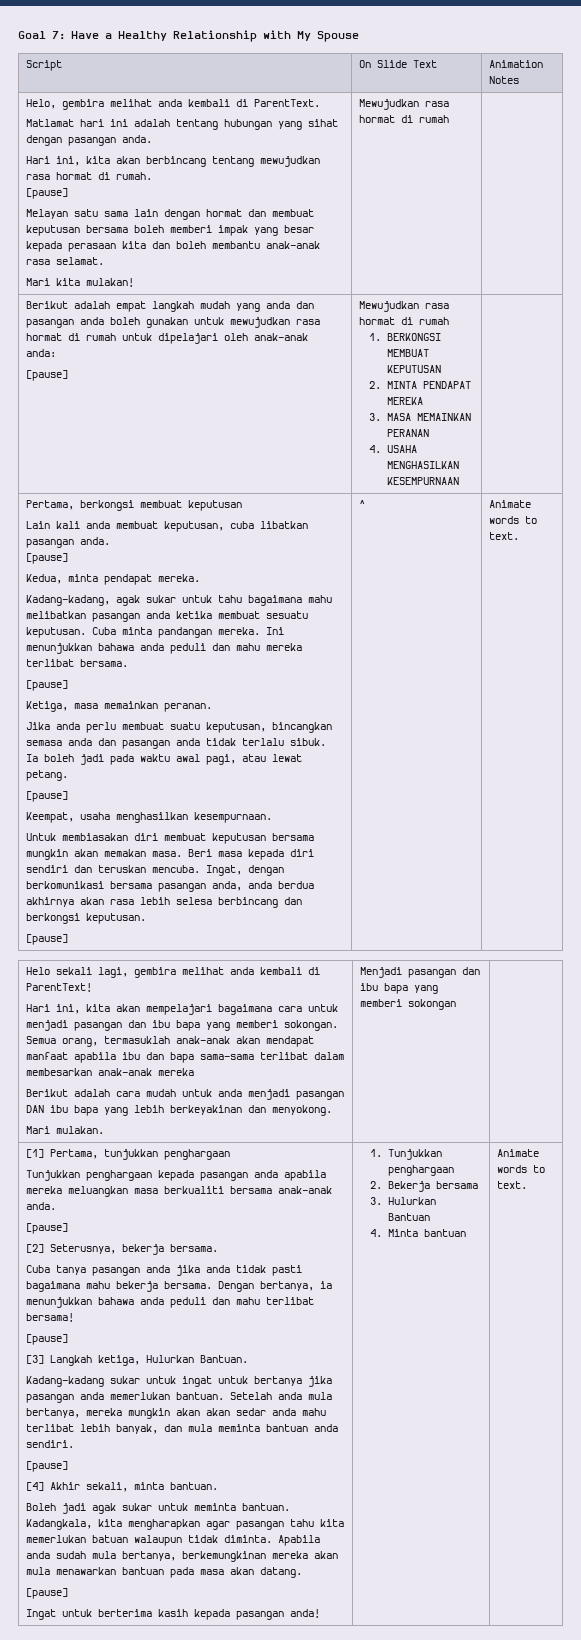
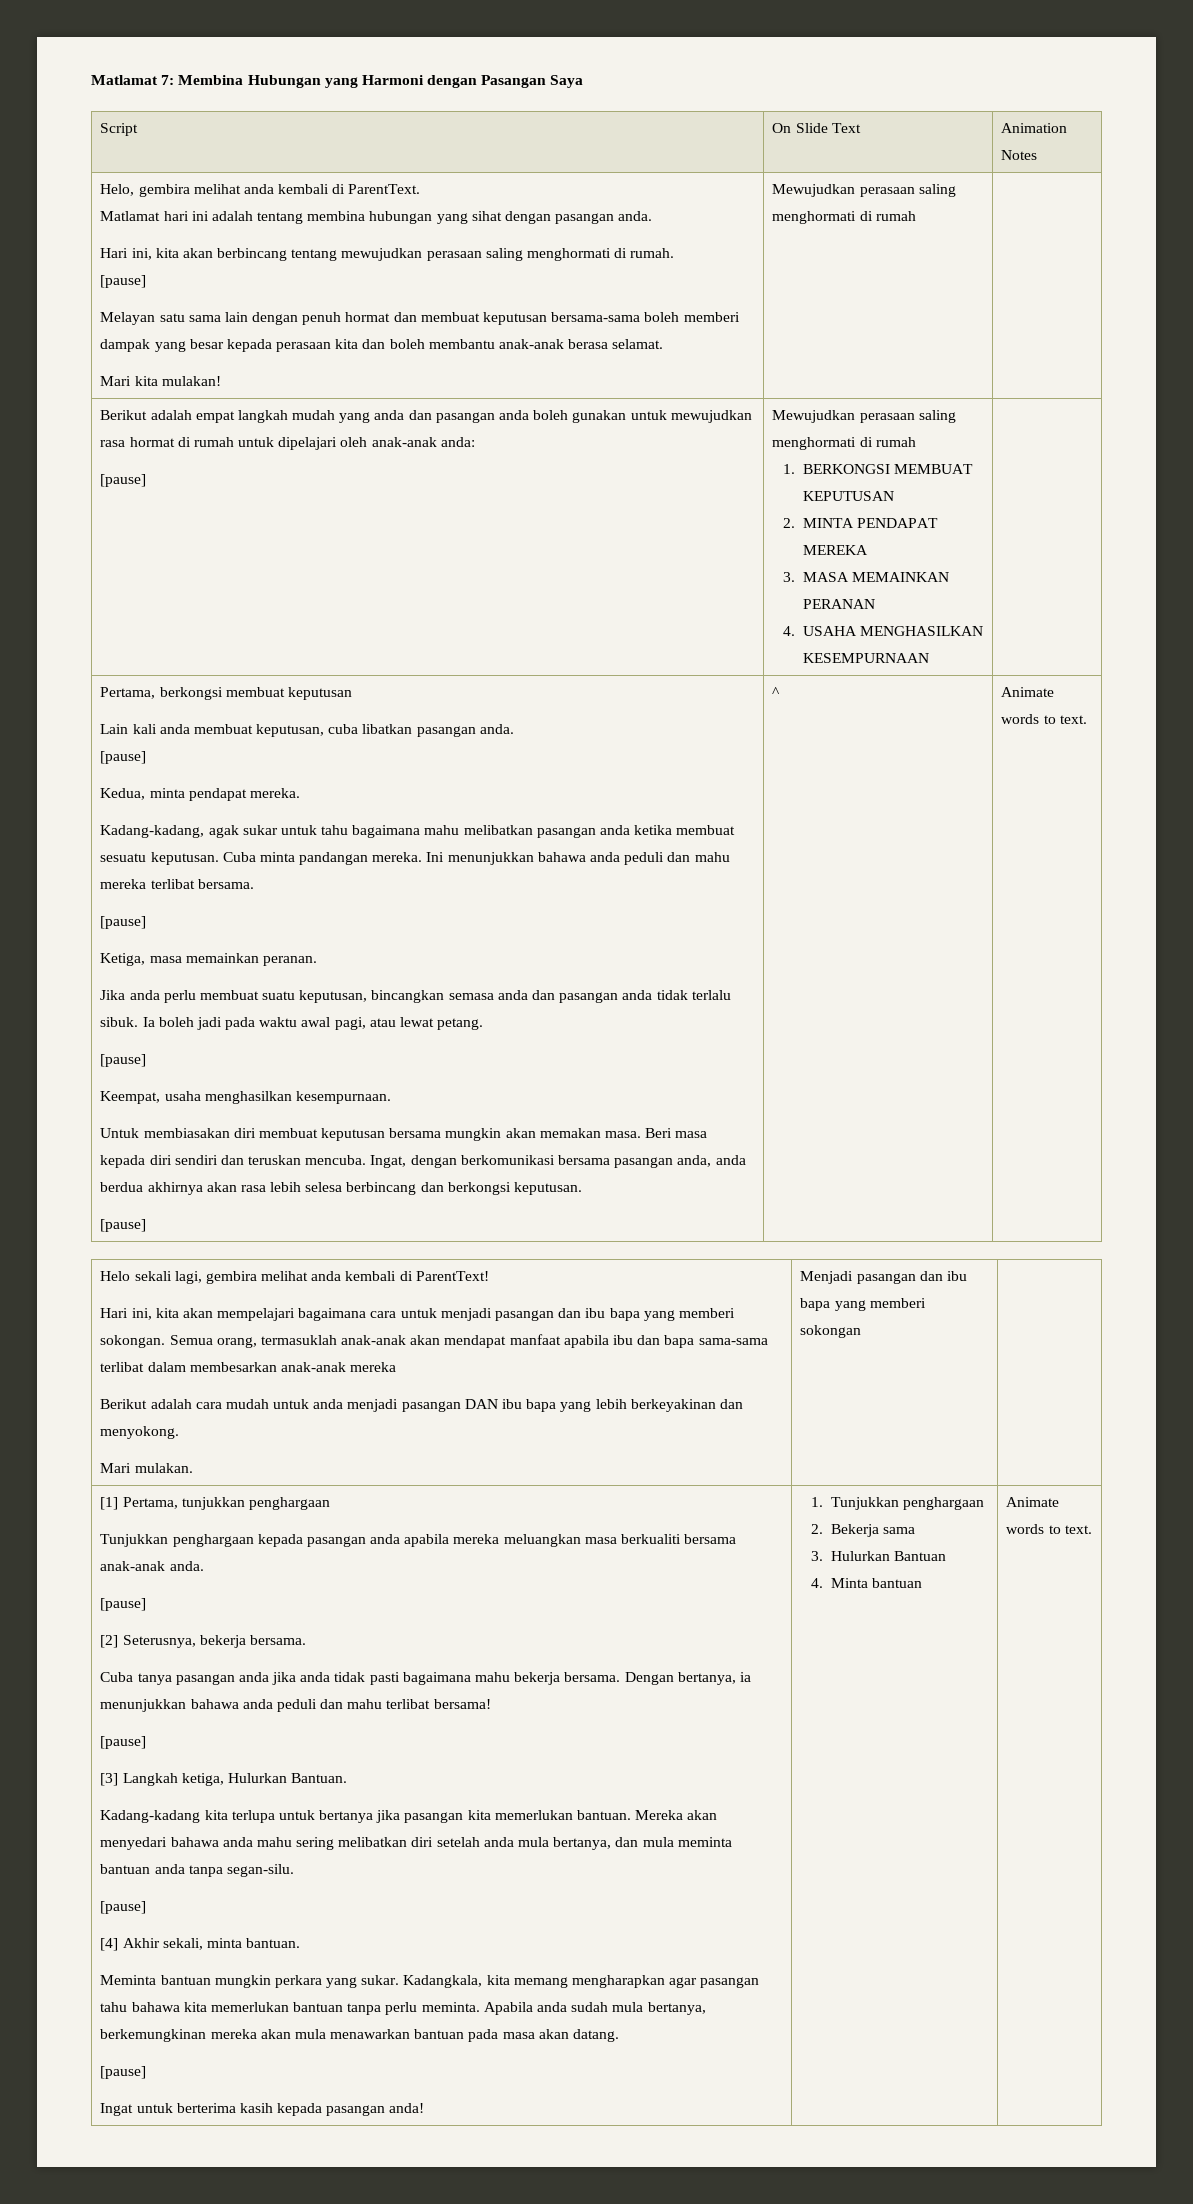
- Goal 7: Have a Healthy Relationship with My Spouse
+ Matlamat 7: Membina Hubungan yang Harmoni dengan Pasangan Saya
- Matlamat hari ini adalah tentang hubungan yang sihat dengan pasangan anda.
+ Matlamat hari ini adalah tentang membina hubungan yang sihat dengan pasangan anda.
- Hari ini, kita akan berbincang tentang mewujudkan rasa hormat di rumah.
+ Hari ini, kita akan berbincang tentang mewujudkan perasaan saling menghormati di rumah.
- Melayan satu sama lain dengan hormat dan membuat keputusan bersama boleh memberi impak yang besar kepada perasaan kita dan boleh membantu anak-anak rasa selamat.
+ Melayan satu sama lain dengan penuh hormat dan membuat keputusan bersama-sama boleh memberi dampak yang besar kepada perasaan kita dan boleh membantu anak-anak berasa selamat.
- Mari kita mulakan! | Mewujudkan rasa hormat di rumah
+ Mari kita mulakan! | Mewujudkan perasaan saling menghormati di rumah
- [pause] | Mewujudkan rasa hormat di rumah
+ [pause] | Mewujudkan perasaan saling menghormati di rumah
- Kadang-kadang sukar untuk ingat untuk bertanya jika pasangan anda memerlukan bantuan.
+ Kadang-kadang kita terlupa untuk bertanya jika pasangan kita memerlukan bantuan.
- Setelah anda mula bertanya, mereka mungkin akan akan sedar anda mahu terlibat lebih banyak, dan mula meminta bantuan anda sendiri.
+ Mereka akan menyedari bahawa anda mahu sering melibatkan diri setelah anda mula bertanya, dan mula meminta bantuan anda tanpa segan-silu.
- Boleh jadi agak sukar untuk meminta bantuan.
+ Meminta bantuan mungkin perkara yang sukar.
- Kadangkala, kita mengharapkan agar pasangan tahu kita memerlukan batuan walaupun tidak diminta.
+ Kadangkala, kita memang mengharapkan agar pasangan tahu bahawa kita memerlukan bantuan tanpa perlu meminta.
- 2. Bekerja bersama
+ 2. Bekerja sama

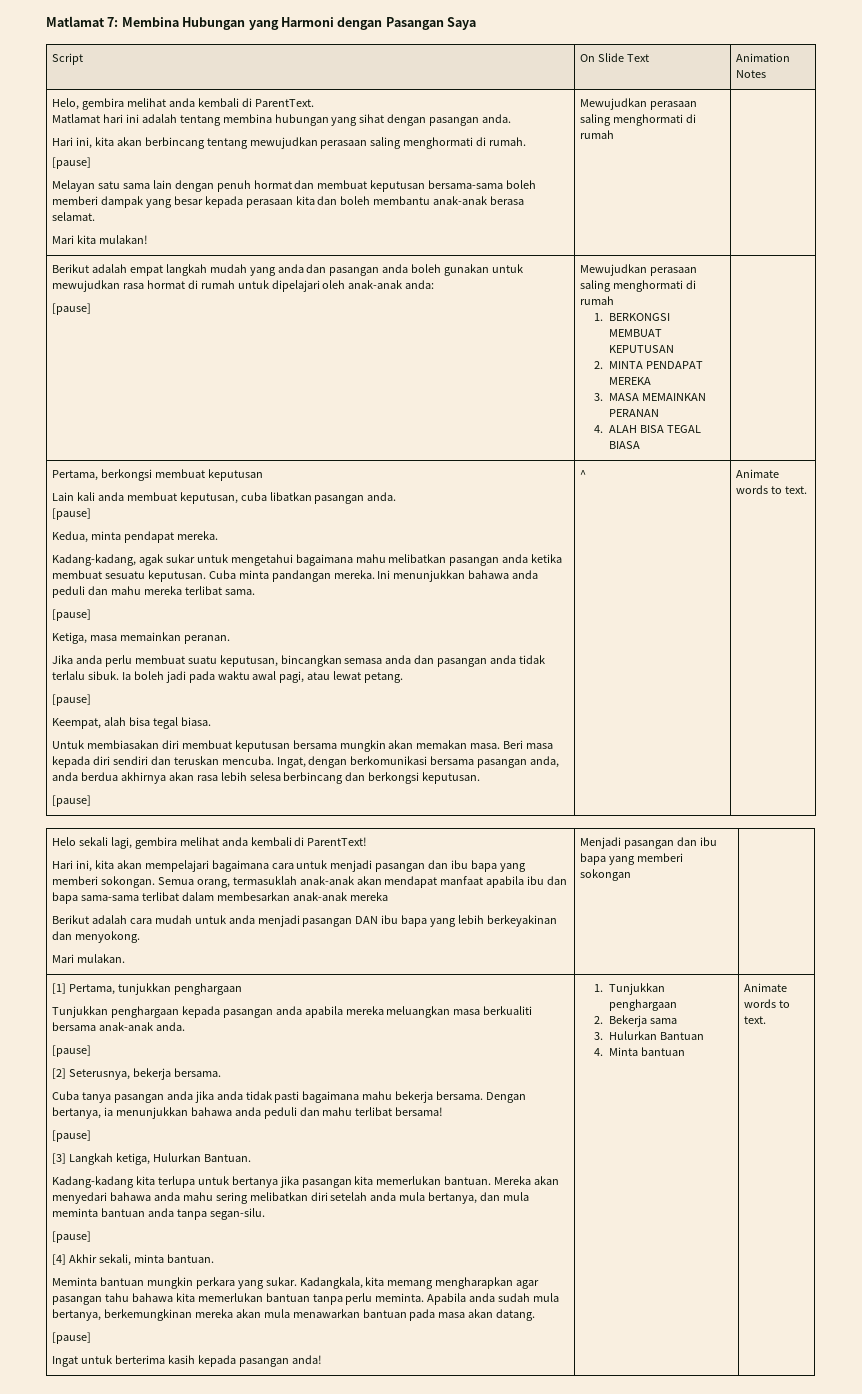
- 4. USAHA MENGHASILKAN KESEMPURNAAN
+ 4. ALAH BISA TEGAL BIASA
- Kadang-kadang, agak sukar untuk tahu bagaimana mahu melibatkan pasangan anda ketika membuat sesuatu keputusan.
+ Kadang-kadang, agak sukar untuk mengetahui bagaimana mahu melibatkan pasangan anda ketika membuat sesuatu keputusan.
- Ini menunjukkan bahawa anda peduli dan mahu mereka terlibat bersama.
+ Ini menunjukkan bahawa anda peduli dan mahu mereka terlibat sama.
- Keempat, usaha menghasilkan kesempurnaan.
+ Keempat, alah bisa tegal biasa.

